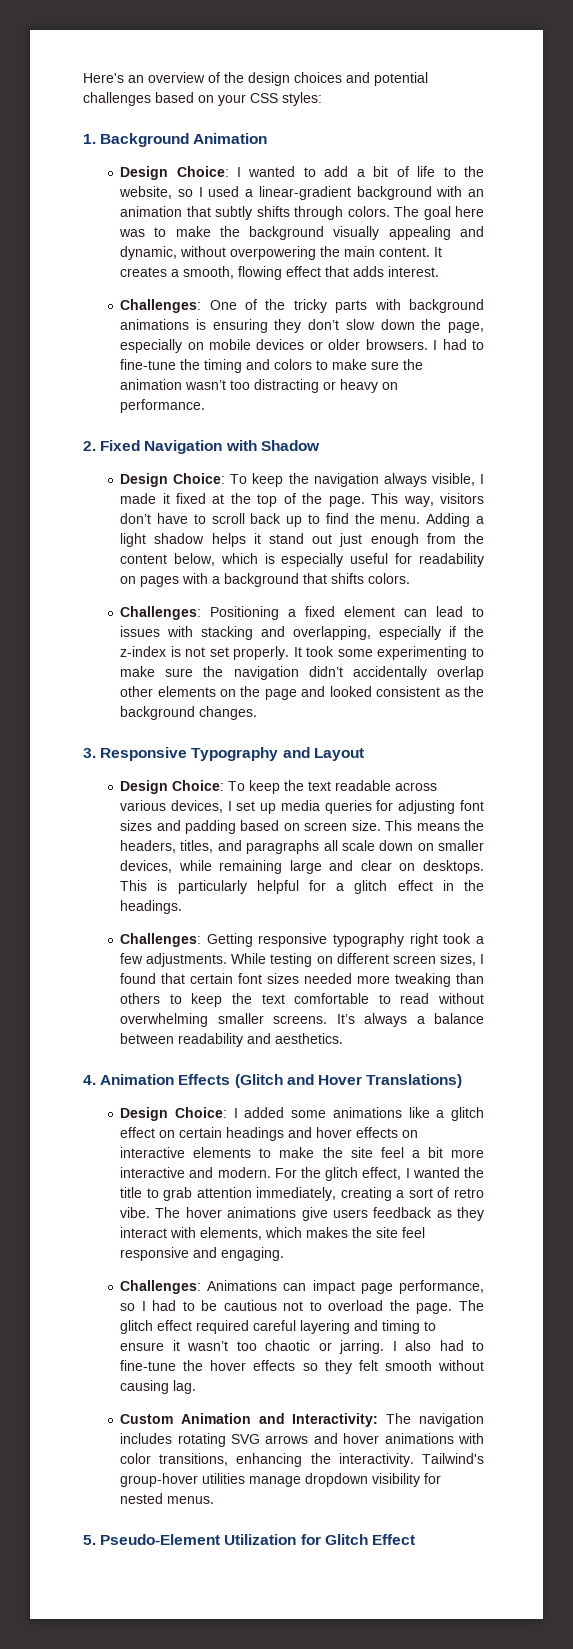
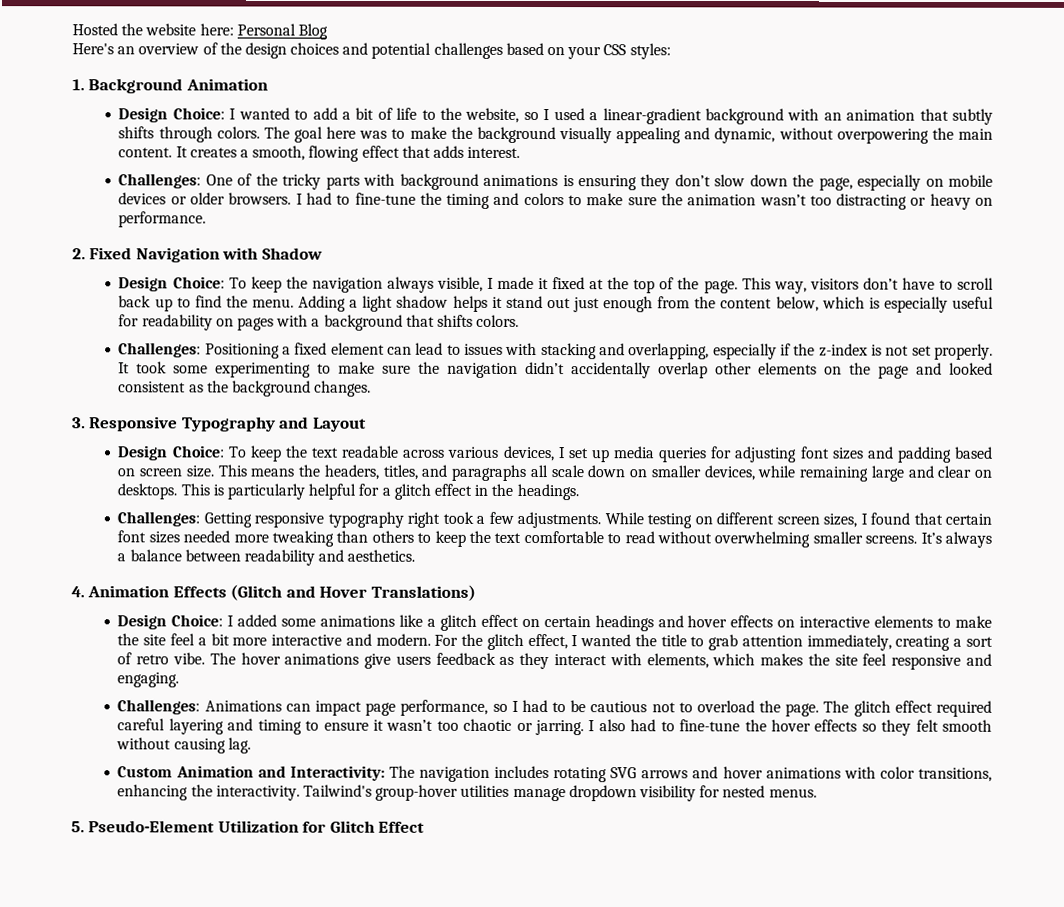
+ Hosted the website here: Personal Blog

